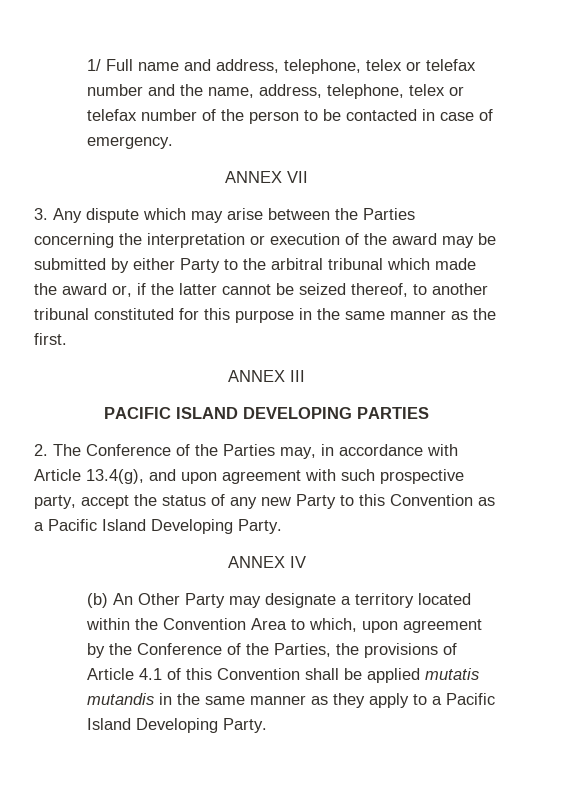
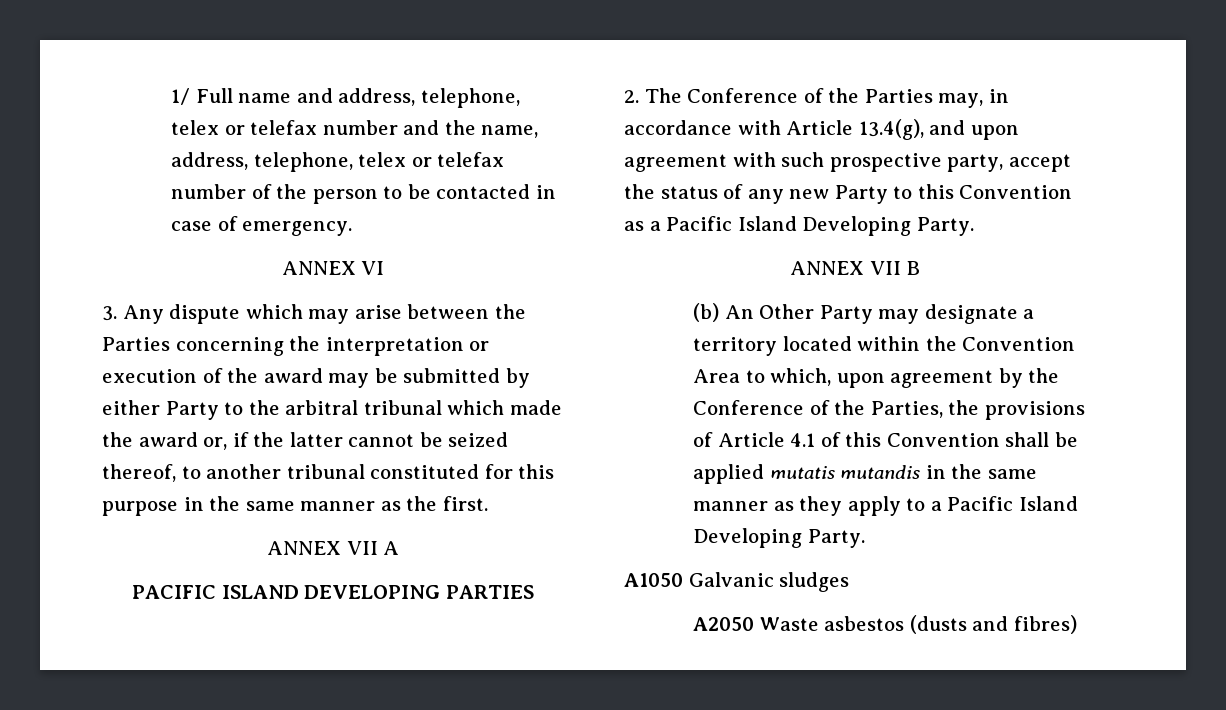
- ANNEX VII
+ ANNEX VI
- ANNEX III
+ ANNEX VII A
- ANNEX IV
+ ANNEX VII B
+ A1050 Galvanic sludges
+ A2050 Waste asbestos (dusts and fibres)

